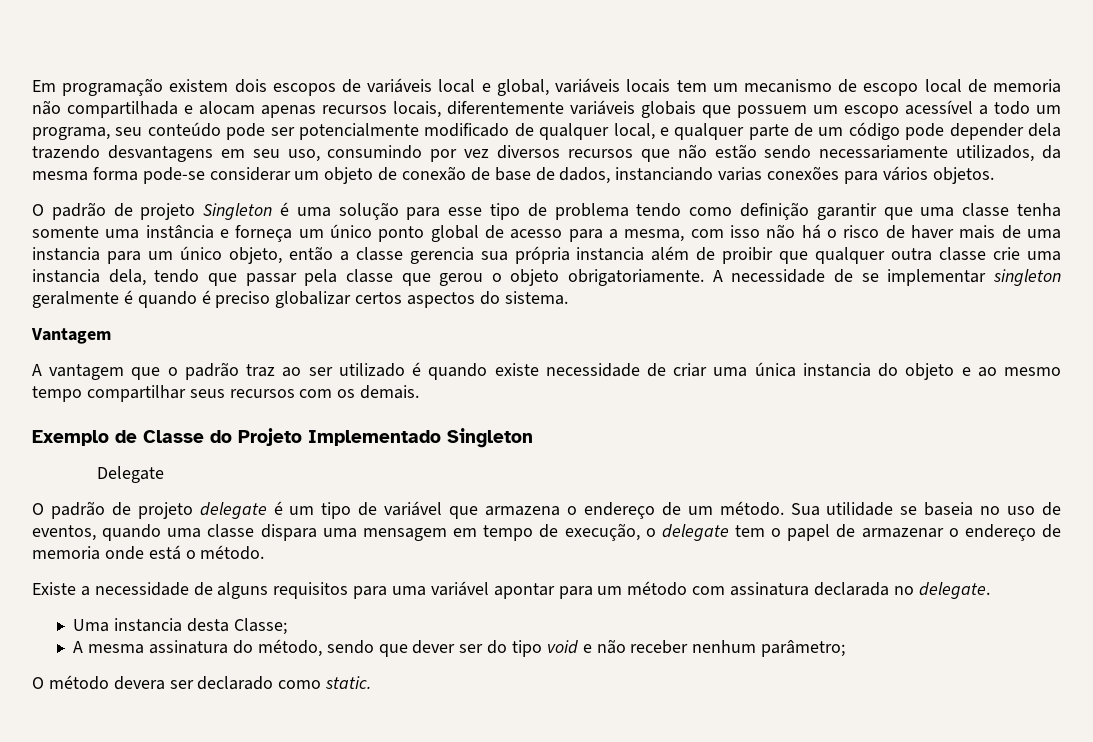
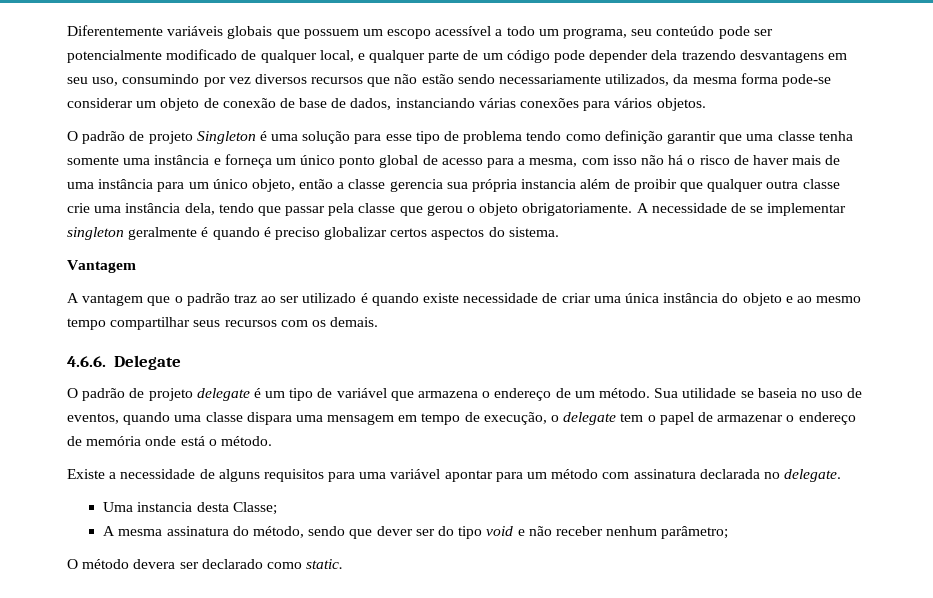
- Em programação existem dois escopos de variáveis local e global, variáveis locais tem um mecanismo de escopo local de memoria não compartilhada e alocam apenas recursos locais, diferentemente variáveis globais que possuem um escopo acessível a todo um programa, seu conteúdo pode ser potencialmente modificado de qualquer local, e qualquer parte de um código pode depender dela trazendo desvantagens em seu uso, consumindo por vez diversos recursos que não estão sendo necessariamente utilizados, da mesma forma pode-se considerar um objeto de conexão de base de dados, instanciando varias conexões para vários objetos.
+ Diferentemente variáveis globais que possuem um escopo acessível a todo um programa, seu conteúdo pode ser potencialmente modificado de qualquer local, e qualquer parte de um código pode depender dela trazendo desvantagens em seu uso, consumindo por vez diversos recursos que não estão sendo necessariamente utilizados, da mesma forma pode-se considerar um objeto de conexão de base de dados, instanciando várias conexões para vários objetos.
- O padrão de projeto Singleton é uma solução para esse tipo de problema tendo como definição garantir que uma classe tenha somente uma instância e forneça um único ponto global de acesso para a mesma, com isso não há o risco de haver mais de uma instancia para um único objeto, então a classe gerencia sua própria instancia além de proibir que qualquer outra classe crie uma instancia dela, tendo que passar pela classe que gerou o objeto obrigatoriamente.
+ O padrão de projeto Singleton é uma solução para esse tipo de problema tendo como definição garantir que uma classe tenha somente uma instância e forneça um único ponto global de acesso para a mesma, com isso não há o risco de haver mais de uma instância para um único objeto, então a classe gerencia sua própria instancia além de proibir que qualquer outra classe crie uma instância dela, tendo que passar pela classe que gerou o objeto obrigatoriamente.
- A vantagem que o padrão traz ao ser utilizado é quando existe necessidade de criar uma única instancia do objeto e ao mesmo tempo compartilhar seus recursos com os demais.
+ A vantagem que o padrão traz ao ser utilizado é quando existe necessidade de criar uma única instância do objeto e ao mesmo tempo compartilhar seus recursos com os demais.
- Exemplo de Classe do Projeto Implementado Singleton
- Delegate
+ 4.6.6. Delegate
- Sua utilidade se baseia no uso de eventos, quando uma classe dispara uma mensagem em tempo de execução, o delegate tem o papel de armazenar o endereço de memoria onde está o método.
+ Sua utilidade se baseia no uso de eventos, quando uma classe dispara uma mensagem em tempo de execução, o delegate tem o papel de armazenar o endereço de memória onde está o método.

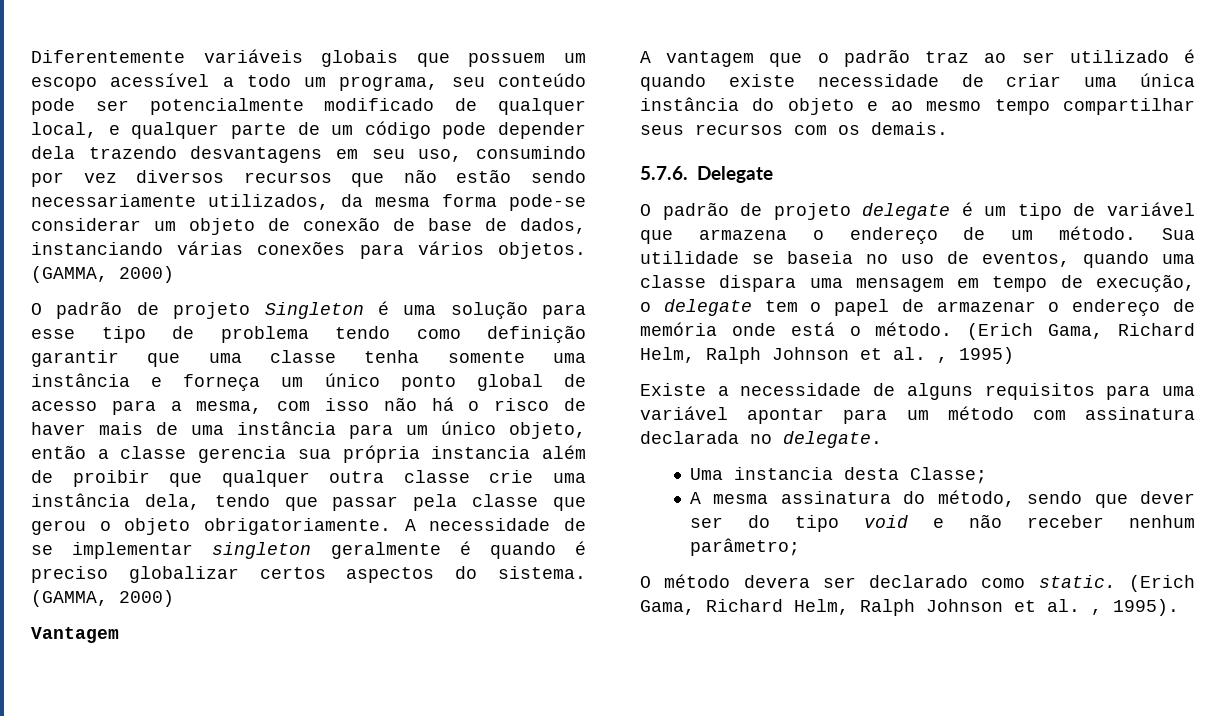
- Diferentemente variáveis globais que possuem um escopo acessível a todo um programa, seu conteúdo pode ser potencialmente modificado de qualquer local, e qualquer parte de um código pode depender dela trazendo desvantagens em seu uso, consumindo por vez diversos recursos que não estão sendo necessariamente utilizados, da mesma forma pode-se considerar um objeto de conexão de base de dados, instanciando várias conexões para vários objetos.
+ Diferentemente variáveis globais que possuem um escopo acessível a todo um programa, seu conteúdo pode ser potencialmente modificado de qualquer local, e qualquer parte de um código pode depender dela trazendo desvantagens em seu uso, consumindo por vez diversos recursos que não estão sendo necessariamente utilizados, da mesma forma pode-se considerar um objeto de conexão de base de dados, instanciando várias conexões para vários objetos. (GAMMA, 2000)
- A necessidade de se implementar singleton geralmente é quando é preciso globalizar certos aspectos do sistema.
+ A necessidade de se implementar singleton geralmente é quando é preciso globalizar certos aspectos do sistema. (GAMMA, 2000)
- 4.6.6. Delegate
+ 5.7.6. Delegate
+ (Erich Gama, Richard Helm, Ralph Johnson et al. , 1995)
+ (Erich Gama, Richard Helm, Ralph Johnson et al. , 1995).

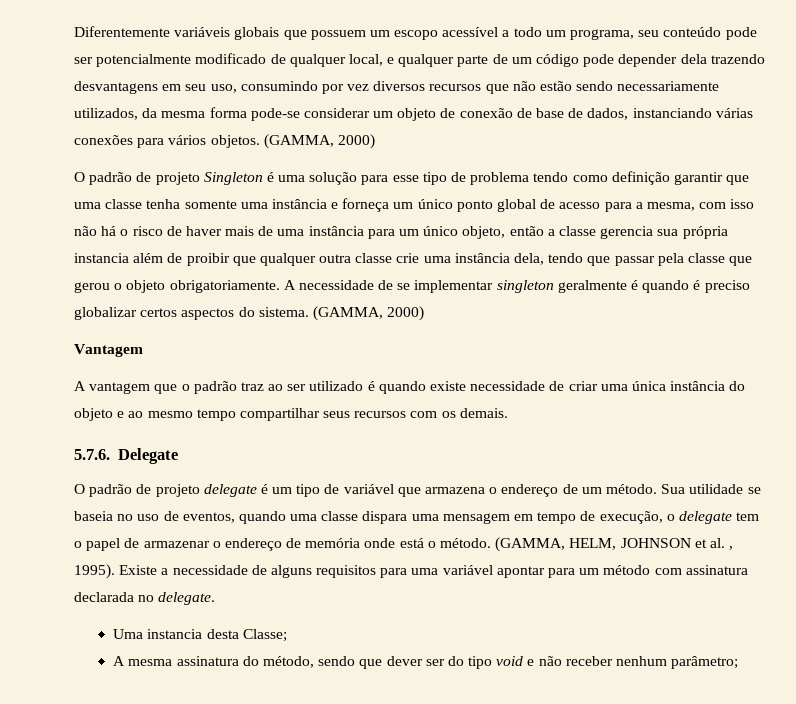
- (Erich Gama, Richard Helm, Ralph Johnson et al. , 1995)
- Existe a necessidade de alguns requisitos para uma variável apontar para um método com assinatura declarada no delegate.
+ (GAMMA, HELM, JOHNSON et al. , 1995). Existe a necessidade de alguns requisitos para uma variável apontar para um método com assinatura declarada no delegate.
- O método devera ser declarado como static. (Erich Gama, Richard Helm, Ralph Johnson et al. , 1995).

